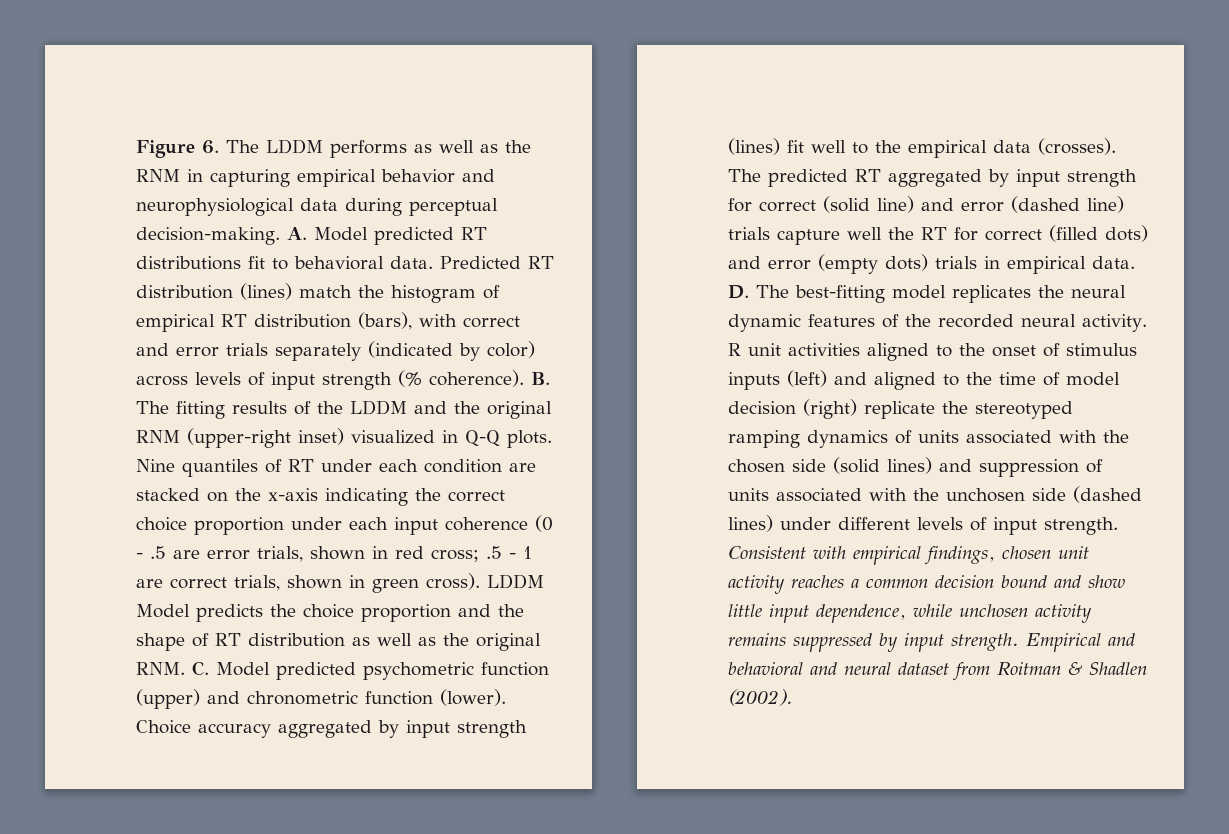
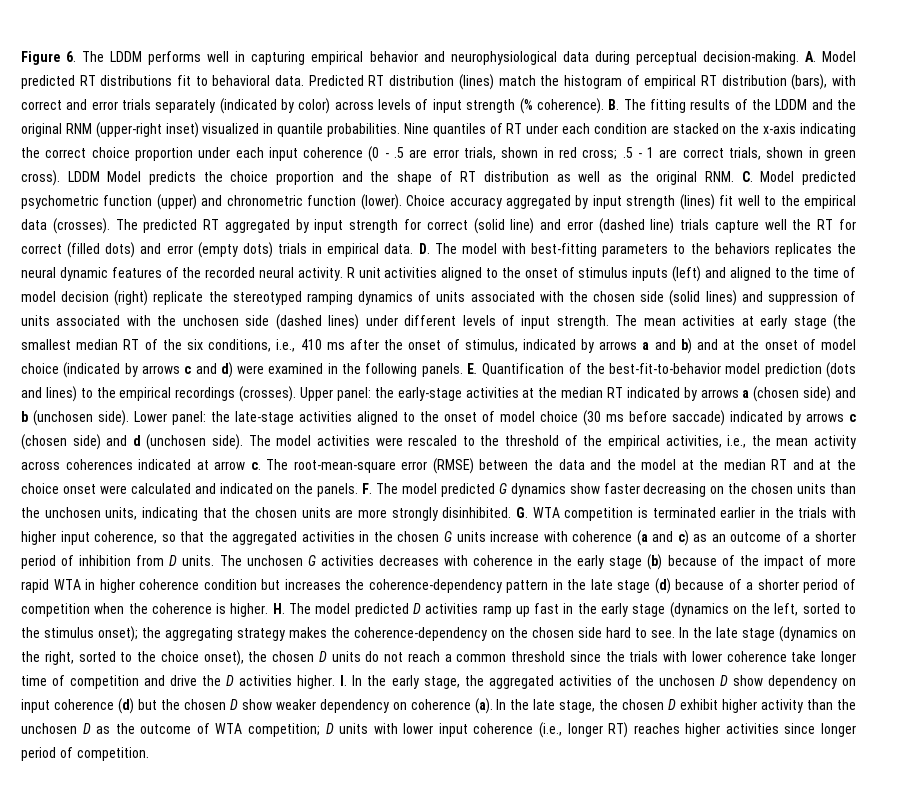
- Figure 6. The LDDM performs as well as the RNM in capturing empirical behavior and neurophysiological data during perceptual decision-making.
+ Figure 6. The LDDM performs well in capturing empirical behavior and neurophysiological data during perceptual decision-making.
- B. The fitting results of the LDDM and the original RNM (upper-right inset) visualized in Q-Q plots.
+ B. The fitting results of the LDDM and the original RNM (upper-right inset) visualized in quantile probabilities.
- D. The best-fitting model replicates the neural dynamic features of the recorded neural activity.
+ D. The model with best-fitting parameters to the behaviors replicates the neural dynamic features of the recorded neural activity.
- Consistent with empirical findings, chosen unit activity reaches a common decision bound and show little input dependence, while unchosen activity remains suppressed by input strength. Empirical and behavioral and neural dataset from Roitman & Shadlen (2002).
+ The mean activities at early stage (the smallest median RT of the six conditions, i.e., 410 ms after the onset of stimulus, indicated by arrows a and b) and at the onset of model choice (indicated by arrows c and d) were examined in the following panels. E. Quantification of the best-fit-to-behavior model prediction (dots and lines) to the empirical recordings (crosses). Upper panel: the early-stage activities at the median RT indicated by arrows a (chosen side) and b (unchosen side). Lower panel: the late-stage activities aligned to the onset of model choice (30 ms before saccade) indicated by arrows c (chosen side) and d (unchosen side). The model activities were rescaled to the threshold of the empirical activities, i.e., the mean activity across coherences indicated at arrow c. The root-mean-square error (RMSE) between the data and the model at the median RT and at the choice onset were calculated and indicated on the panels. F. The model predicted G dynamics show faster decreasing on the chosen units than the unchosen units, indicating that the chosen units are more strongly disinhibited. G. WTA competition is terminated earlier in the trials with higher input coherence, so that the aggregated activities in the chosen G units increase with coherence (a and c) as an outcome of a shorter period of inhibition from D units. The unchosen G activities decreases with coherence in the early stage (b) because of the impact of more rapid WTA in higher coherence condition but increases the coherence-dependency pattern in the late stage (d) because of a shorter period of competition when the coherence is higher. H. The model predicted D activities ramp up fast in the early stage (dynamics on the left, sorted to the stimulus onset); the aggregating strategy makes the coherence-dependency on the chosen side hard to see. In the late stage (dynamics on the right, sorted to the choice onset), the chosen D units do not reach a common threshold since the trials with lower coherence take longer time of competition and drive the D activities higher. I. In the early stage, the aggregated activities of the unchosen D show dependency on input coherence (d) but the chosen D show weaker dependency on coherence (a). In the late stage, the chosen D exhibit higher activity than the unchosen D as the outcome of WTA competition; D units with lower input coherence (i.e., longer RT) reaches higher activities since longer period of competition.

